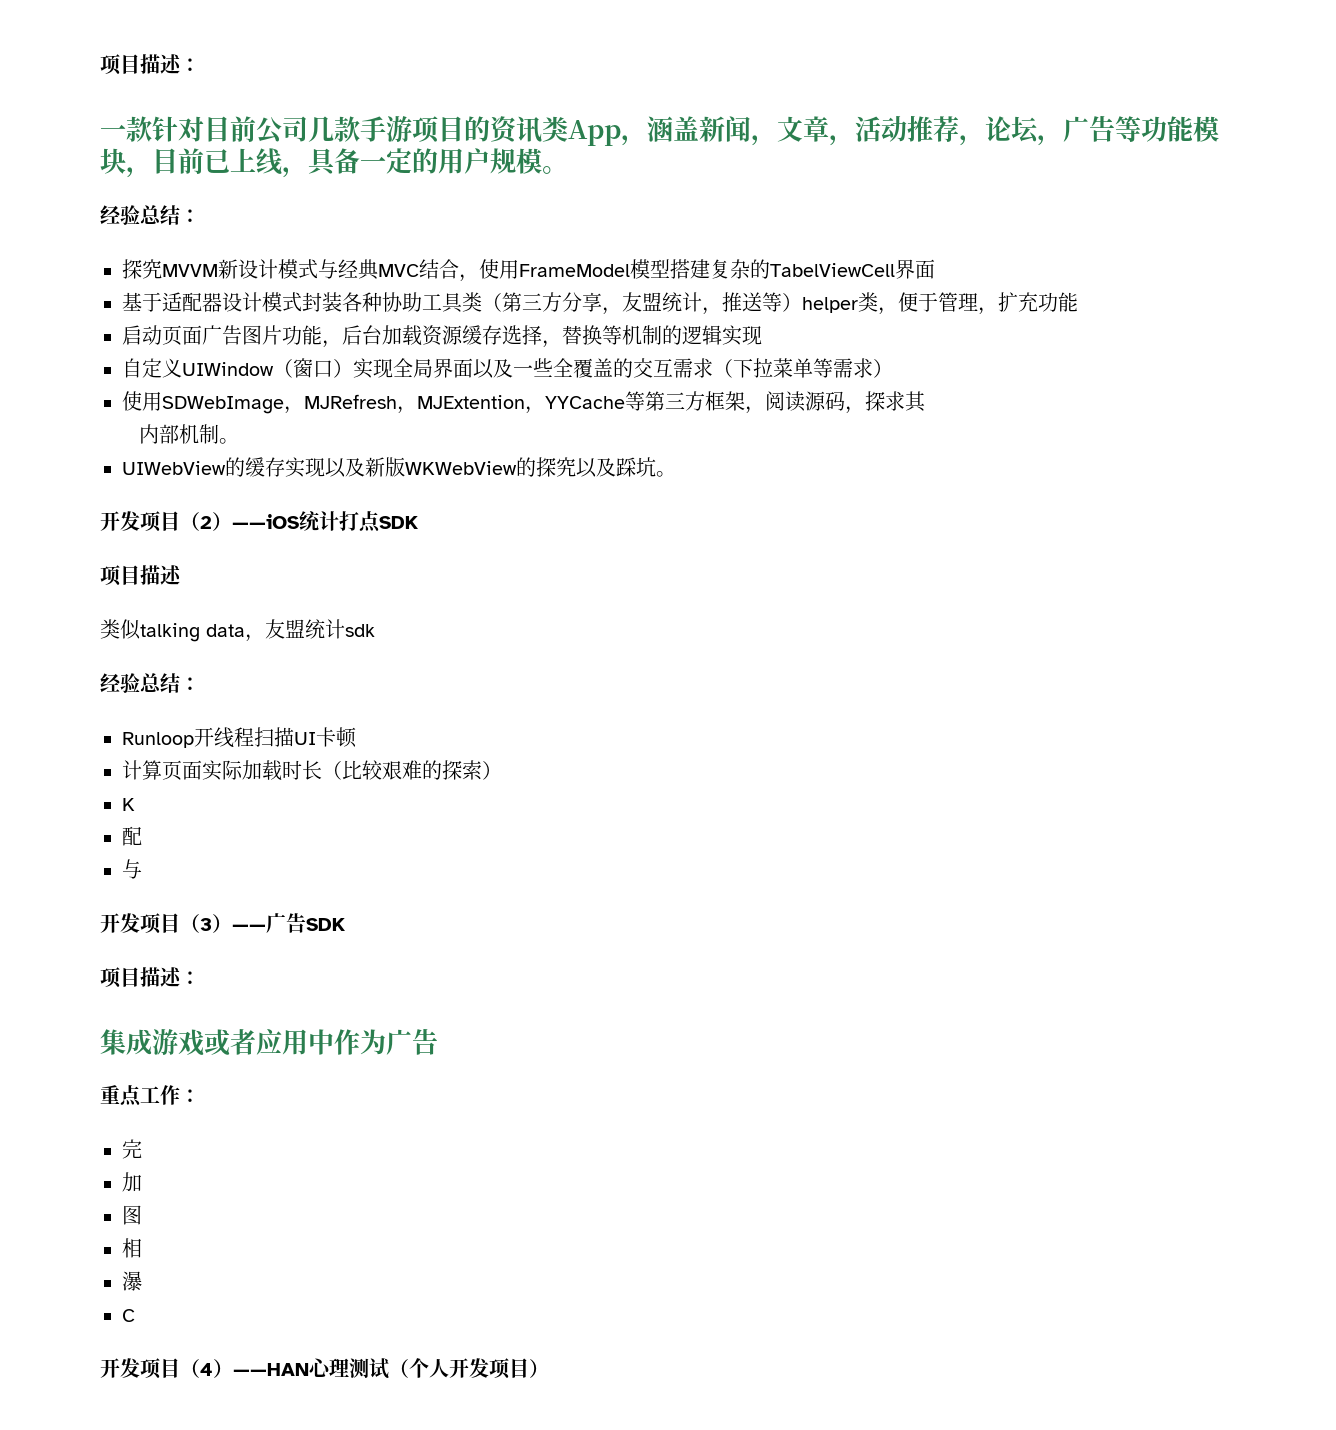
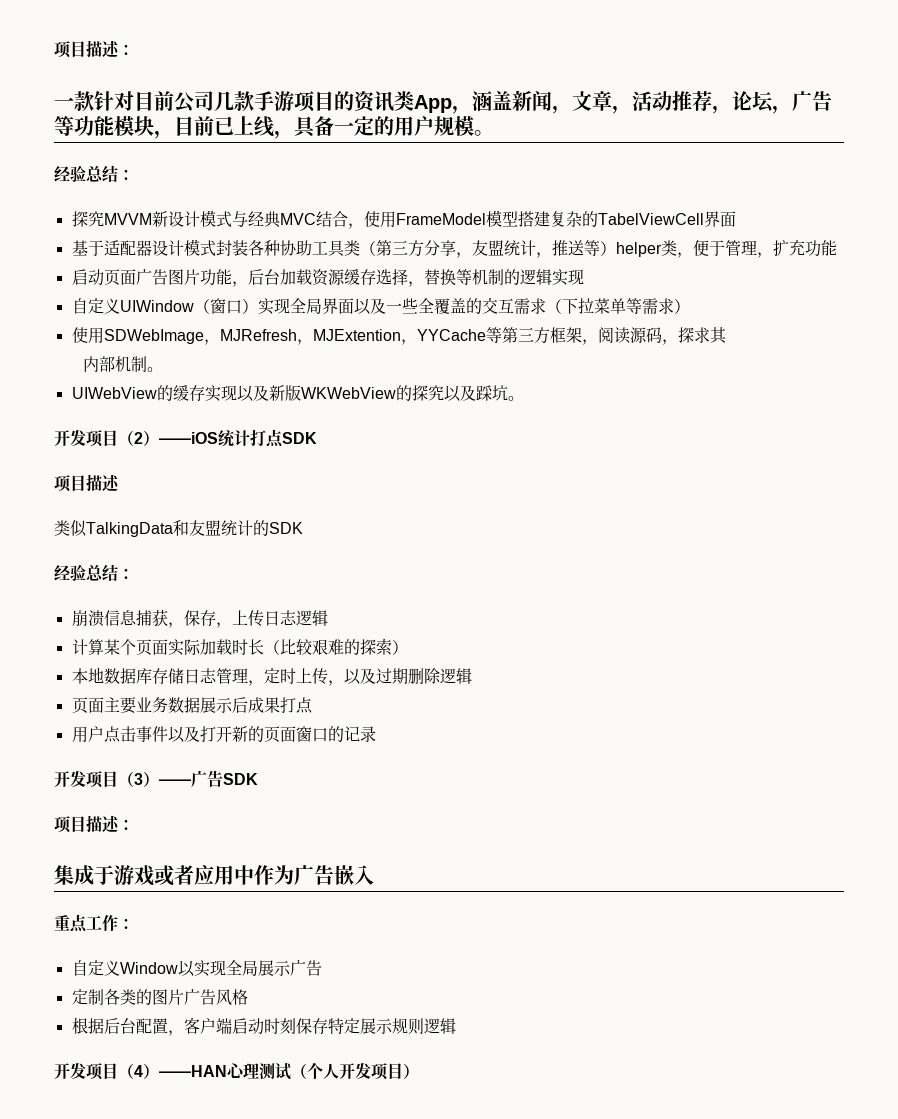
- 类似talking data，友盟统计sdk
+ 类似TalkingData和友盟统计的SDK
  经验总结：
- Runloop开线程扫描UI卡顿
+ 崩溃信息捕获，保存，上传日志逻辑
- 计算页面实际加载时长（比较艰难的探索）
+ 计算某个页面实际加载时长（比较艰难的探索）
- K
- 配
- 与
+ 本地数据库存储日志管理，定时上传，以及过期删除逻辑
+ 页面主要业务数据展示后成果打点
+ 用户点击事件以及打开新的页面窗口的记录
- 集成游戏或者应用中作为广告
+ 集成于游戏或者应用中作为广告嵌入
- 完
- 加
- 图
- 相
- 瀑
- C
+ 自定义Window以实现全局展示广告
+ 定制各类的图片广告风格
+ 根据后台配置，客户端启动时刻保存特定展示规则逻辑

